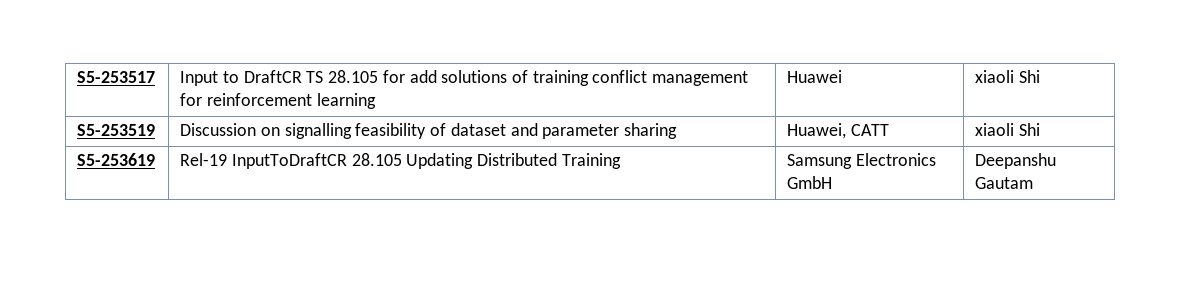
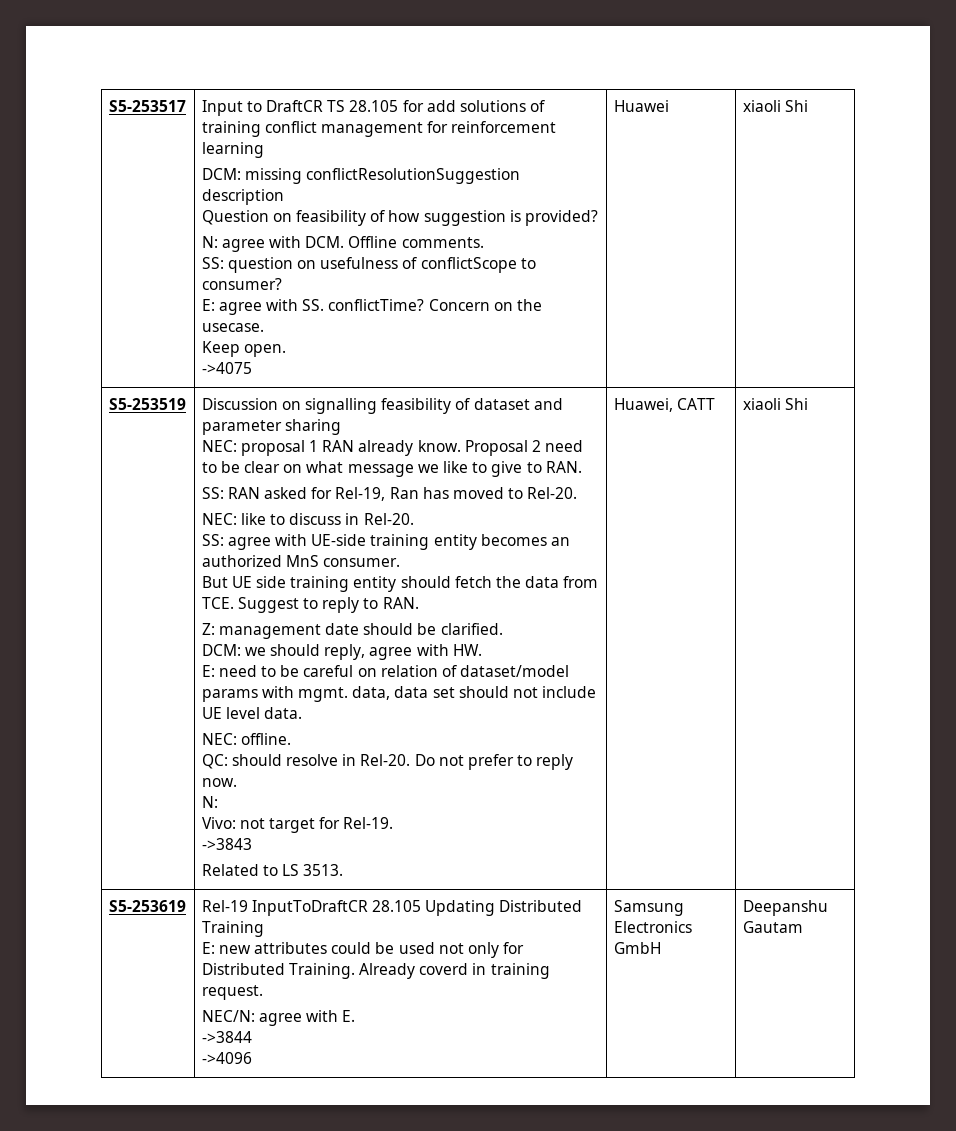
+ DCM: missing conflictResolutionSuggestion description
+ Question on feasibility of how suggestion is provided?
+ N: agree with DCM. Offline comments.
+ SS: question on usefulness of conflictScope to consumer?
+ E: agree with SS. conflictTime? Concern on the usecase.
+ Keep open.
+ ->4075
+ NEC: proposal 1 RAN already know. Proposal 2 need to be clear on what message we like to give to RAN.
+ SS: RAN asked for Rel-19, Ran has moved to Rel-20.
+ NEC: like to discuss in Rel-20.
+ SS: agree with UE-side training entity becomes an authorized MnS consumer.
+ But UE side training entity should fetch the data from TCE. Suggest to reply to RAN.
+ Z: management date should be clarified.
+ DCM: we should reply, agree with HW.
+ E: need to be careful on relation of dataset/model params with mgmt. data, data set should not include UE level data.
+ NEC: offline.
+ QC: should resolve in Rel-20. Do not prefer to reply now.
+ N:
+ Vivo: not target for Rel-19.
+ ->3843
+ Related to LS 3513.
- S5-253619 | Rel-19 InputToDraftCR 28.105 Updating Distributed Training | Samsung Electronics GmbH | Deepanshu Gautam
+ S5-253619 | Rel-19 InputToDraftCR 28.105 Updating Distributed Training
+ E: new attributes could be used not only for Distributed Training. Already coverd in training request.
+ NEC/N: agree with E.
+ ->3844
+ ->4096 | Samsung Electronics GmbH | Deepanshu Gautam

